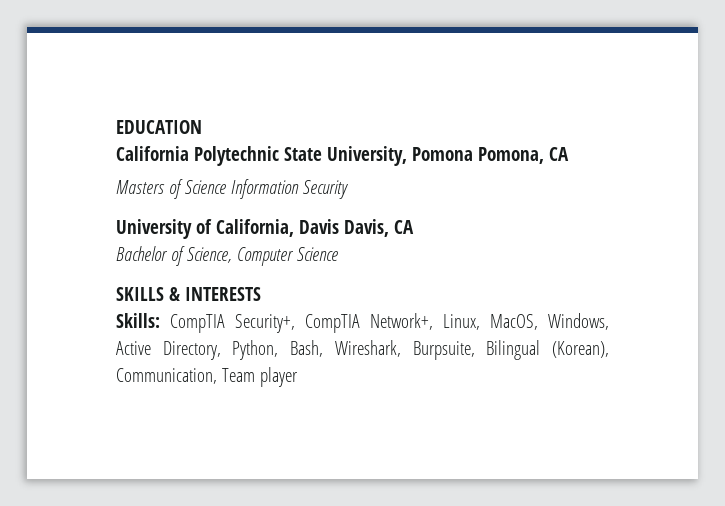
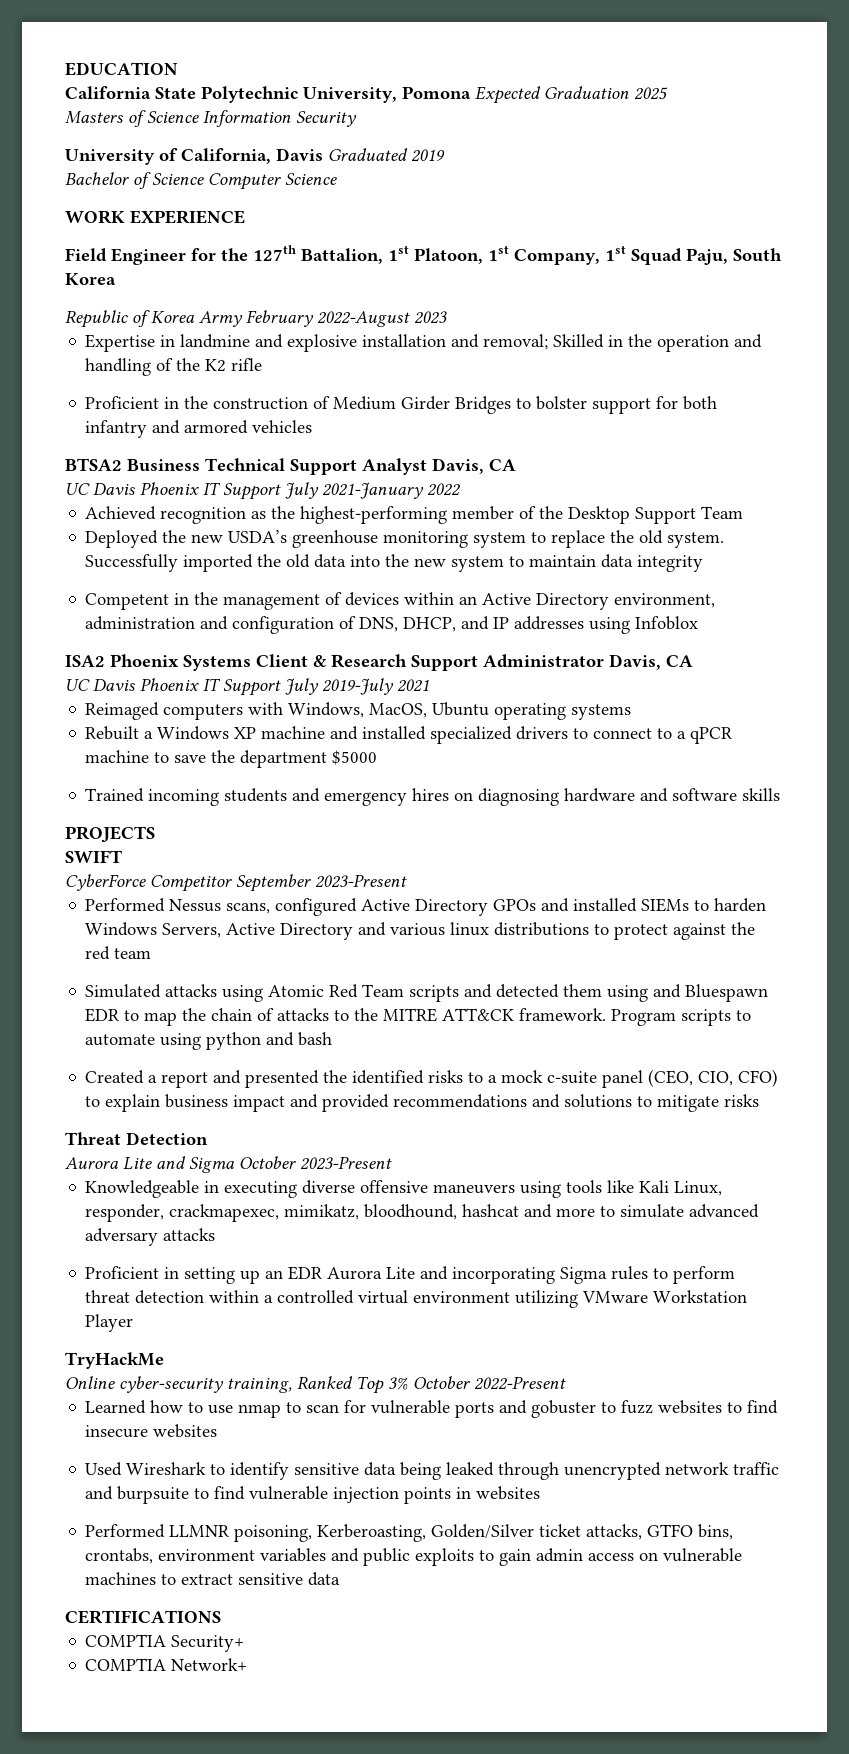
- California Polytechnic State University, Pomona Pomona, CA
+ California State Polytechnic University, Pomona Expected Graduation 2025
- University of California, Davis Davis, CA
- Bachelor of Science, Computer Science
- SKILLS & INTERESTS
- Skills: CompTIA Security+, CompTIA Network+, Linux, MacOS, Windows, Active Directory, Python, Bash, Wireshark, Burpsuite, Bilingual (Korean), Communication, Team player
+ University of California, Davis Graduated 2019
+ Bachelor of Science Computer Science
+ WORK EXPERIENCE
+ Field Engineer for the 127th Battalion, 1st Platoon, 1st Company, 1st Squad Paju, South Korea
+ Republic of Korea Army February 2022-August 2023
+ Expertise in landmine and explosive installation and removal; Skilled in the operation and handling of the K2 rifle
+ Proficient in the construction of Medium Girder Bridges to bolster support for both infantry and armored vehicles
+ BTSA2 Business Technical Support Analyst Davis, CA
+ UC Davis Phoenix IT Support July 2021-January 2022
+ Achieved recognition as the highest-performing member of the Desktop Support Team
+ Deployed the new USDA’s greenhouse monitoring system to replace the old system. Successfully imported the old data into the new system to maintain data integrity
+ Competent in the management of devices within an Active Directory environment, administration and configuration of DNS, DHCP, and IP addresses using Infoblox
+ ISA2 Phoenix Systems Client & Research Support Administrator Davis, CA
+ UC Davis Phoenix IT Support July 2019-July 2021
+ Reimaged computers with Windows, MacOS, Ubuntu operating systems
+ Rebuilt a Windows XP machine and installed specialized drivers to connect to a qPCR machine to save the department $5000
+ Trained incoming students and emergency hires on diagnosing hardware and software skills
+ PROJECTS
+ SWIFT
+ CyberForce Competitor September 2023-Present
+ Performed Nessus scans, configured Active Directory GPOs and installed SIEMs to harden Windows Servers, Active Directory and various linux distributions to protect against the red team
+ Simulated attacks using Atomic Red Team scripts and detected them using and Bluespawn EDR to map the chain of attacks to the MITRE ATT&CK framework. Program scripts to automate using python and bash
+ Created a report and presented the identified risks to a mock c-suite panel (CEO, CIO, CFO) to explain business impact and provided recommendations and solutions to mitigate risks
+ Threat Detection
+ Aurora Lite and Sigma October 2023-Present
+ Knowledgeable in executing diverse offensive maneuvers using tools like Kali Linux, responder, crackmapexec, mimikatz, bloodhound, hashcat and more to simulate advanced adversary attacks
+ Proficient in setting up an EDR Aurora Lite and incorporating Sigma rules to perform threat detection within a controlled virtual environment utilizing VMware Workstation Player
+ TryHackMe
+ Online cyber-security training, Ranked Top 3% October 2022-Present
+ Learned how to use nmap to scan for vulnerable ports and gobuster to fuzz websites to find insecure websites
+ Used Wireshark to identify sensitive data being leaked through unencrypted network traffic and burpsuite to find vulnerable injection points in websites
+ Performed LLMNR poisoning, Kerberoasting, Golden/Silver ticket attacks, GTFO bins, crontabs, environment variables and public exploits to gain admin access on vulnerable machines to extract sensitive data
+ CERTIFICATIONS
+ COMPTIA Security+
+ COMPTIA Network+

